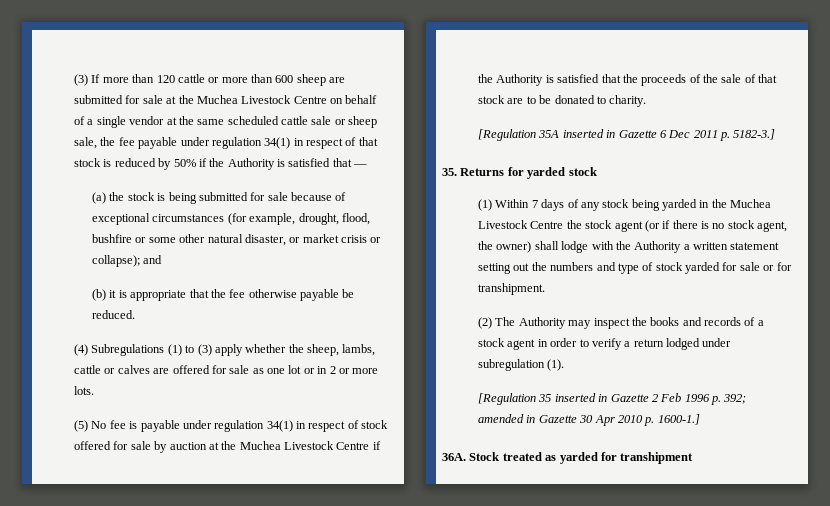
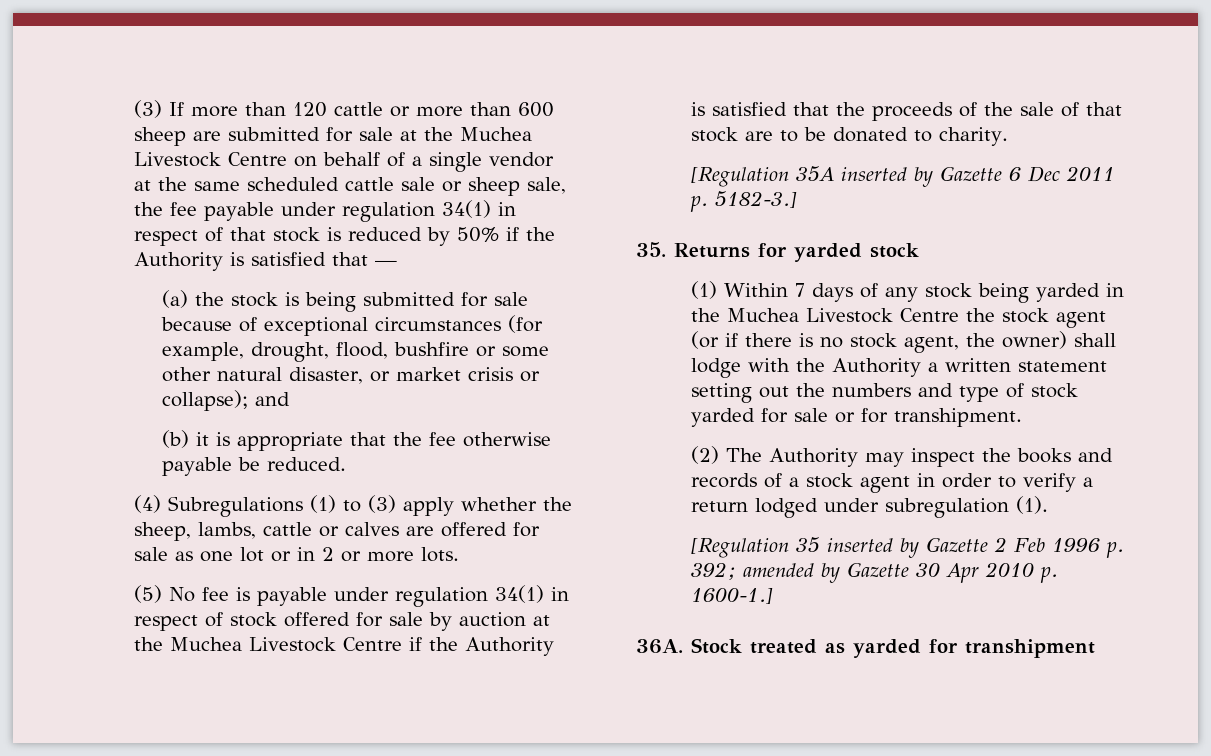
- [Regulation 35A inserted in Gazette 6 Dec 2011 p. 5182-3.]
+ [Regulation 35A inserted by Gazette 6 Dec 2011 p. 5182-3.]
- [Regulation 35 inserted in Gazette 2 Feb 1996 p. 392; amended in Gazette 30 Apr 2010 p. 1600-1.]
+ [Regulation 35 inserted by Gazette 2 Feb 1996 p. 392; amended by Gazette 30 Apr 2010 p. 1600-1.]

